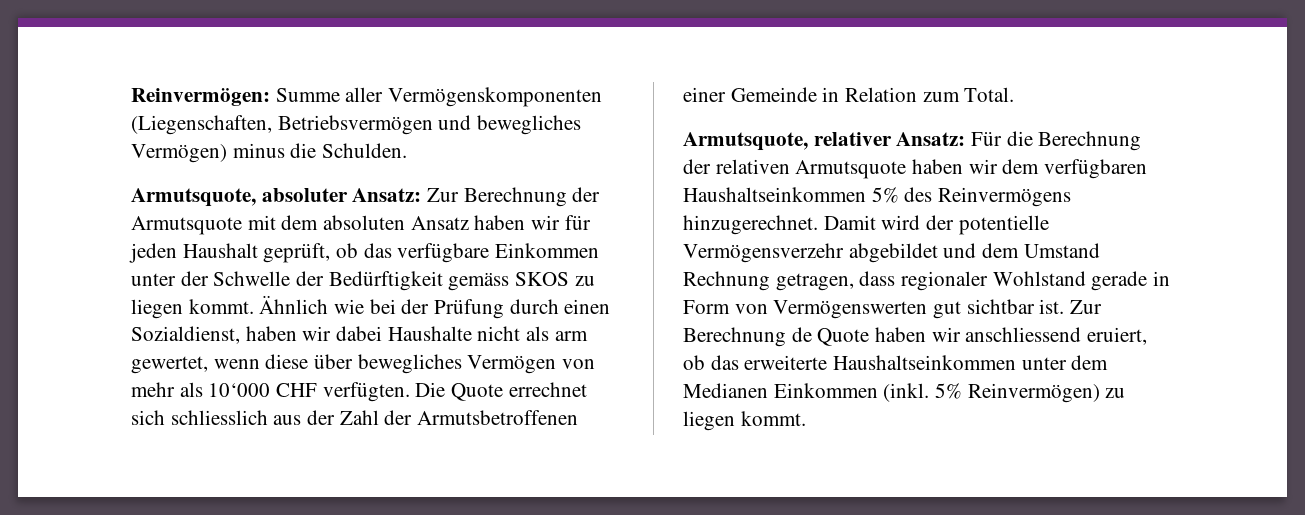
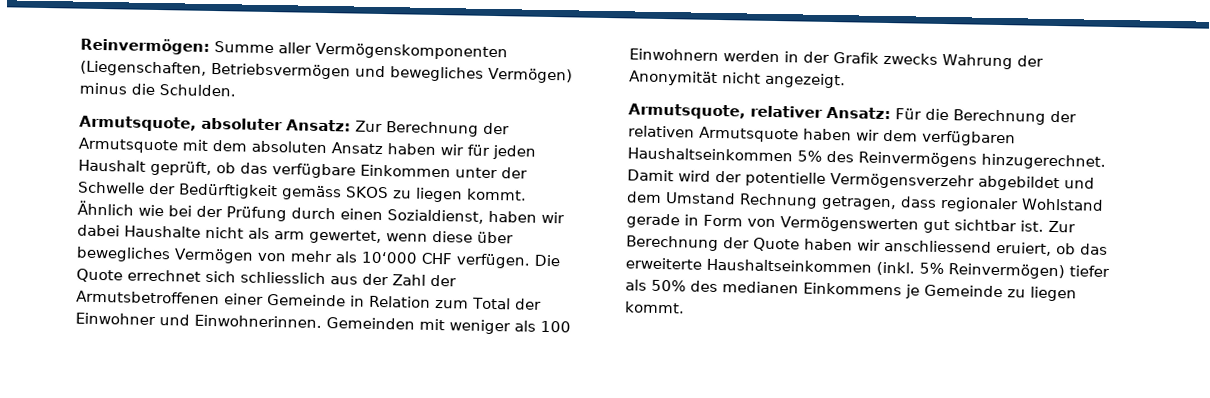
- Ähnlich wie bei der Prüfung durch einen Sozialdienst, haben wir dabei Haushalte nicht als arm gewertet, wenn diese über bewegliches Vermögen von mehr als 10‘000 CHF verfügten.
+ Ähnlich wie bei der Prüfung durch einen Sozialdienst, haben wir dabei Haushalte nicht als arm gewertet, wenn diese über bewegliches Vermögen von mehr als 10‘000 CHF verfügen.
- Die Quote errechnet sich schliesslich aus der Zahl der Armutsbetroffenen einer Gemeinde in Relation zum Total.
+ Die Quote errechnet sich schliesslich aus der Zahl der Armutsbetroffenen einer Gemeinde in Relation zum Total der Einwohner und Einwohnerinnen. Gemeinden mit weniger als 100 Einwohnern werden in der Grafik zwecks Wahrung der Anonymität nicht angezeigt.
- Zur Berechnung de Quote haben wir anschliessend eruiert, ob das erweiterte Haushaltseinkommen unter dem Medianen Einkommen (inkl. 5% Reinvermögen) zu liegen kommt.
+ Zur Berechnung der Quote haben wir anschliessend eruiert, ob das erweiterte Haushaltseinkommen (inkl. 5% Reinvermögen) tiefer als 50% des medianen Einkommens je Gemeinde zu liegen kommt.

